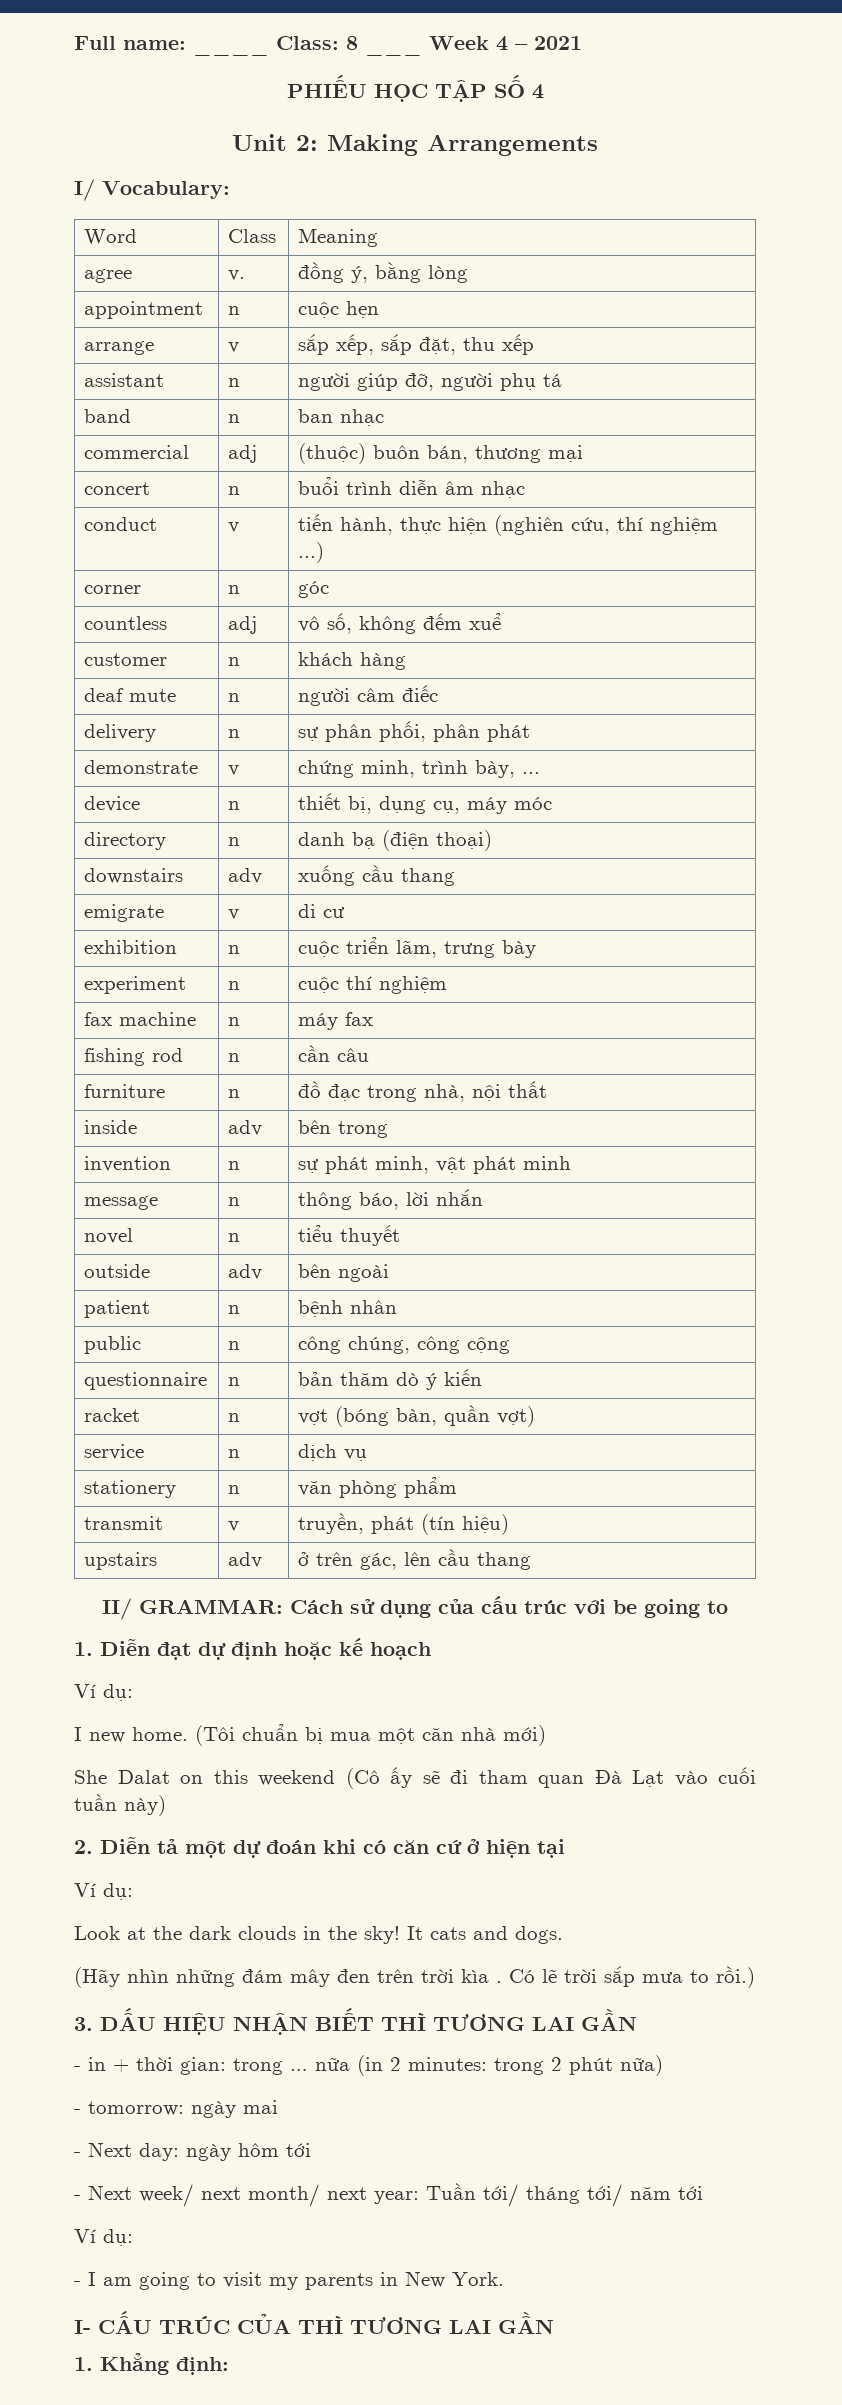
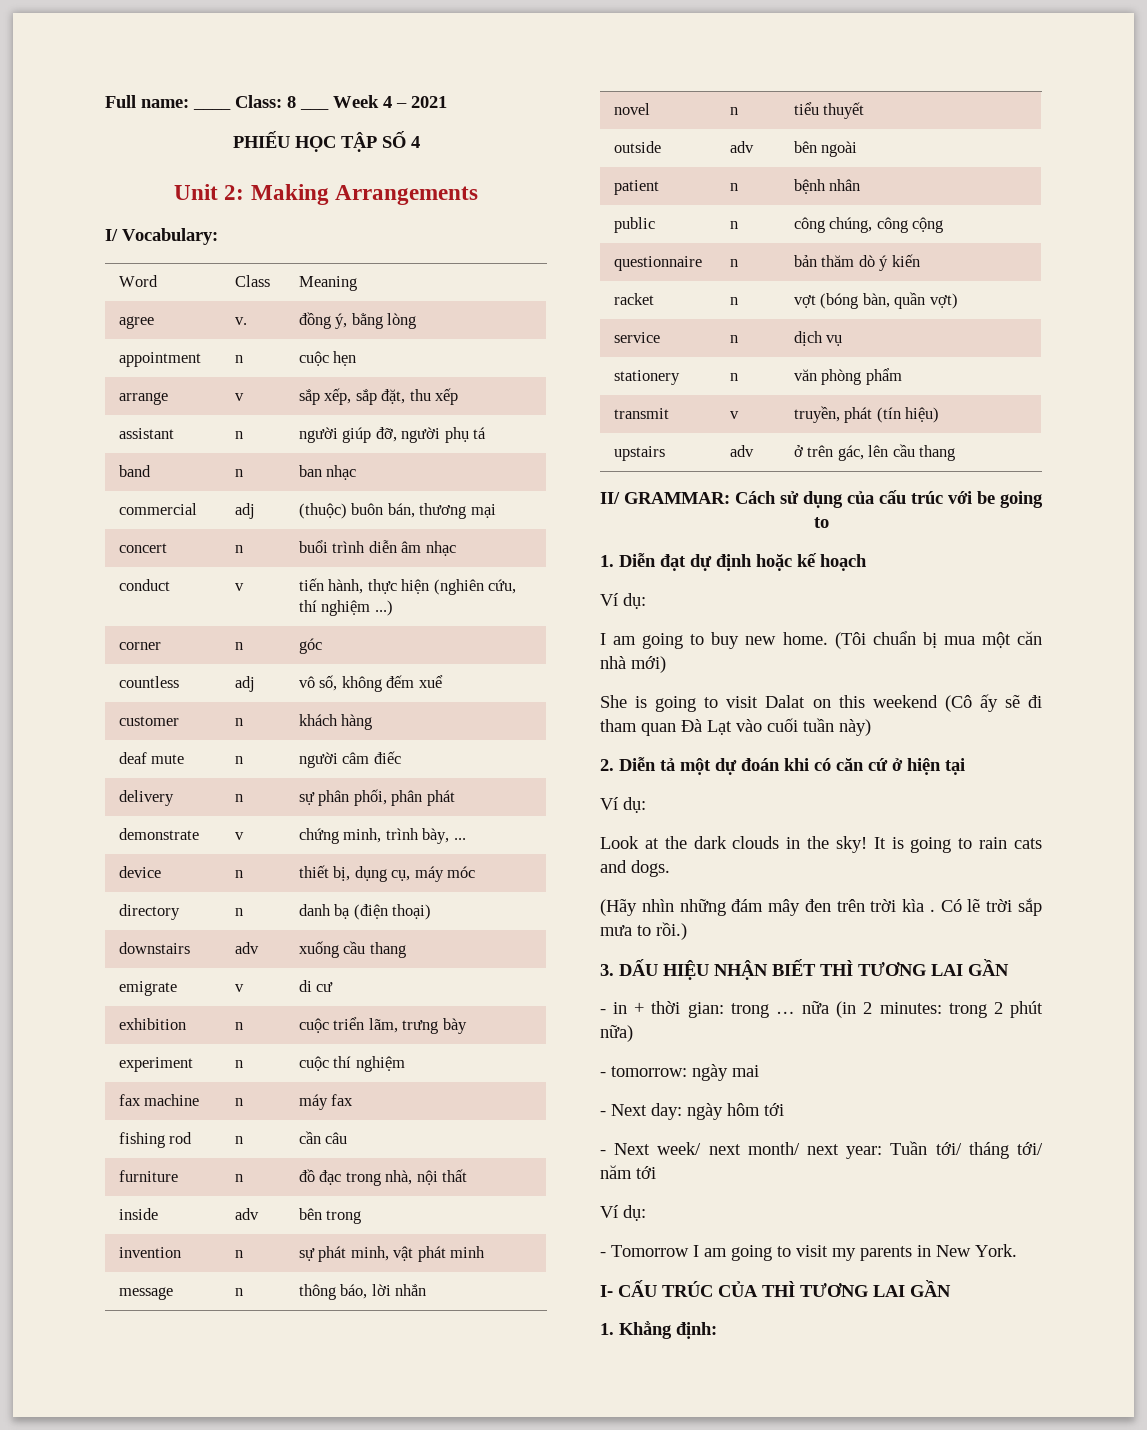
- I new home.
+ I am going to buy new home.
- She Dalat on this weekend (Cô ấy sẽ đi tham quan Đà Lạt vào cuối tuần này)
+ She is going to visit Dalat on this weekend (Cô ấy sẽ đi tham quan Đà Lạt vào cuối tuần này)
- It cats and dogs.
+ It is going to rain cats and dogs.
- - I am going to visit my parents in New York.
+ - Tomorrow I am going to visit my parents in New York.

